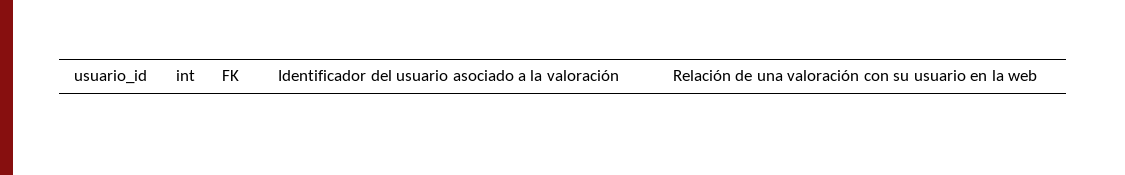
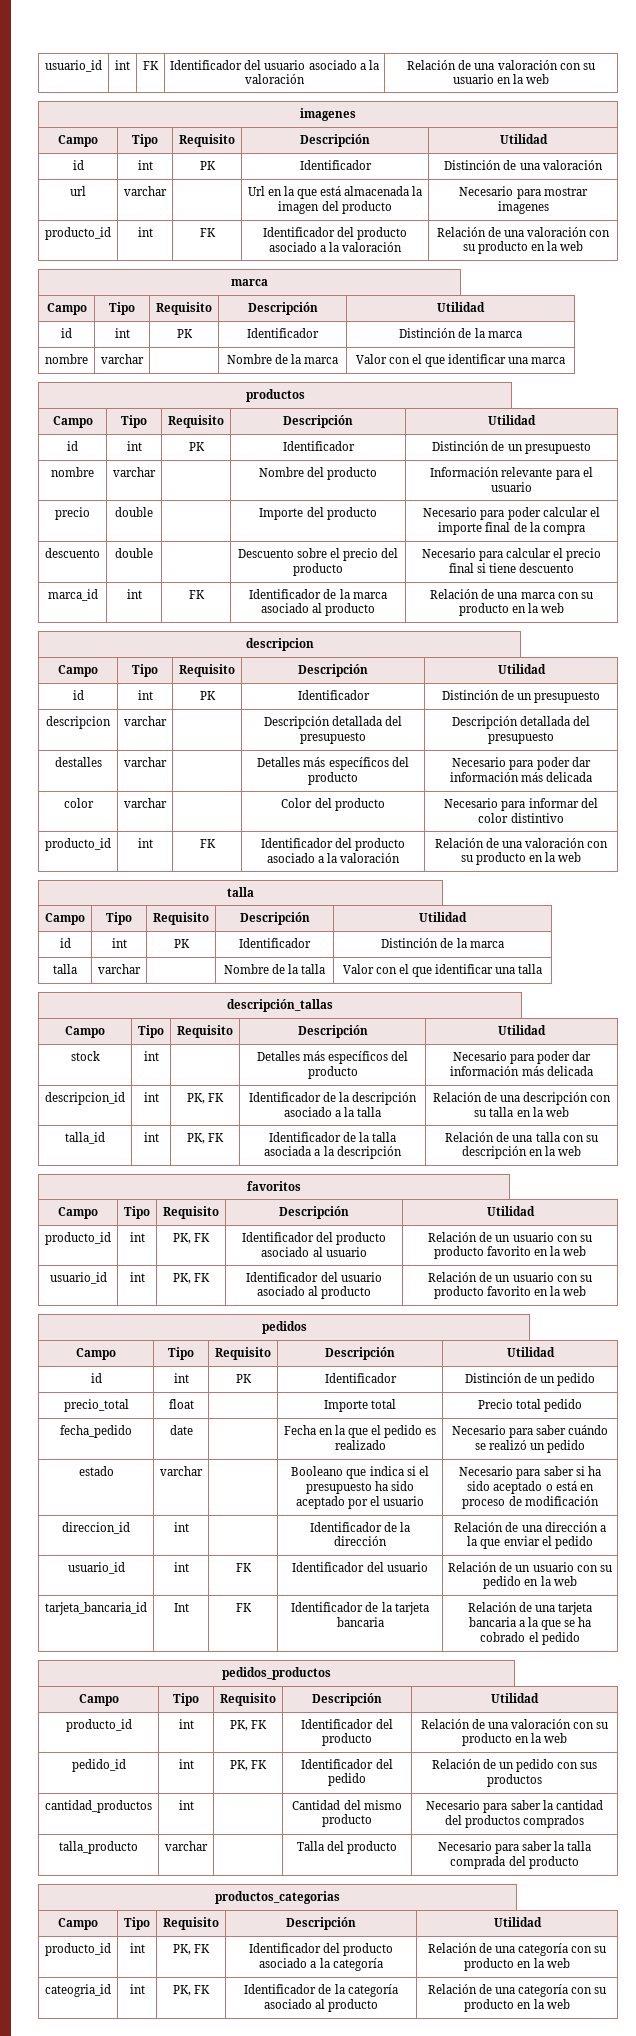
  usuario_id | int | FK | Identificador del usuario asociado a la valoración | Relación de una valoración con su usuario en la web
+ imagenes
+ Campo | Tipo | Requisito | Descripción | Utilidad
+ id | int | PK | Identificador | Distinción de una valoración
+ url | varchar | | Url en la que está almacenada la imagen del producto | Necesario para mostrar imagenes
+ producto_id | int | FK | Identificador del producto asociado a la valoración | Relación de una valoración con su producto en la web
+ marca
+ Campo | Tipo | Requisito | Descripción | Utilidad
+ id | int | PK | Identificador | Distinción de la marca
+ nombre | varchar | | Nombre de la marca | Valor con el que identificar una marca
+ productos
+ Campo | Tipo | Requisito | Descripción | Utilidad
+ id | int | PK | Identificador | Distinción de un presupuesto
+ nombre | varchar | | Nombre del producto | Información relevante para el usuario
+ precio | double | | Importe del producto | Necesario para poder calcular el importe final de la compra
+ descuento | double | | Descuento sobre el precio del producto | Necesario para calcular el precio final si tiene descuento
+ marca_id | int | FK | Identificador de la marca asociado al producto | Relación de una marca con su producto en la web
+ descripcion
+ Campo | Tipo | Requisito | Descripción | Utilidad
+ id | int | PK | Identificador | Distinción de un presupuesto
+ descripcion | varchar | | Descripción detallada del presupuesto | Descripción detallada del presupuesto
+ destalles | varchar | | Detalles más específicos del producto | Necesario para poder dar información más delicada
+ color | varchar | | Color del producto | Necesario para informar del color distintivo
+ producto_id | int | FK | Identificador del producto asociado a la valoración | Relación de una valoración con su producto en la web
+ talla
+ Campo | Tipo | Requisito | Descripción | Utilidad
+ id | int | PK | Identificador | Distinción de la marca
+ talla | varchar | | Nombre de la talla | Valor con el que identificar una talla
+ descripción_tallas
+ Campo | Tipo | Requisito | Descripción | Utilidad
+ stock | int | | Detalles más específicos del producto | Necesario para poder dar información más delicada
+ descripcion_id | int | PK, FK | Identificador de la descripción asociado a la talla | Relación de una descripción con su talla en la web
+ talla_id | int | PK, FK | Identificador de la talla asociada a la descripción | Relación de una talla con su descripción en la web
+ favoritos
+ Campo | Tipo | Requisito | Descripción | Utilidad
+ producto_id | int | PK, FK | Identificador del producto asociado al usuario | Relación de un usuario con su producto favorito en la web
+ usuario_id | int | PK, FK | Identificador del usuario asociado al producto | Relación de un usuario con su producto favorito en la web
+ pedidos
+ Campo | Tipo | Requisito | Descripción | Utilidad
+ id | int | PK | Identificador | Distinción de un pedido
+ precio_total | float | | Importe total | Precio total pedido
+ fecha_pedido | date | | Fecha en la que el pedido es realizado | Necesario para saber cuándo se realizó un pedido
+ estado | varchar | | Booleano que indica si el presupuesto ha sido aceptado por el usuario | Necesario para saber si ha sido aceptado o está en proceso de modificación
+ direccion_id | int | | Identificador de la dirección | Relación de una dirección a la que enviar el pedido
+ usuario_id | int | FK | Identificador del usuario | Relación de un usuario con su pedido en la web
+ tarjeta_bancaria_id | Int | FK | Identificador de la tarjeta bancaria | Relación de una tarjeta bancaria a la que se ha cobrado el pedido
+ pedidos_productos
+ Campo | Tipo | Requisito | Descripción | Utilidad
+ producto_id | int | PK, FK | Identificador del producto | Relación de una valoración con su producto en la web
+ pedido_id | int | PK, FK | Identificador del pedido | Relación de un pedido con sus productos
+ cantidad_productos | int | | Cantidad del mismo producto | Necesario para saber la cantidad del productos comprados
+ talla_producto | varchar | | Talla del producto | Necesario para saber la talla comprada del producto
+ productos_categorias
+ Campo | Tipo | Requisito | Descripción | Utilidad
+ producto_id | int | PK, FK | Identificador del producto asociado a la categoría | Relación de una categoría con su producto en la web
+ cateogria_id | int | PK, FK | Identificador de la categoría asociado al producto | Relación de una categoría con su producto en la web

